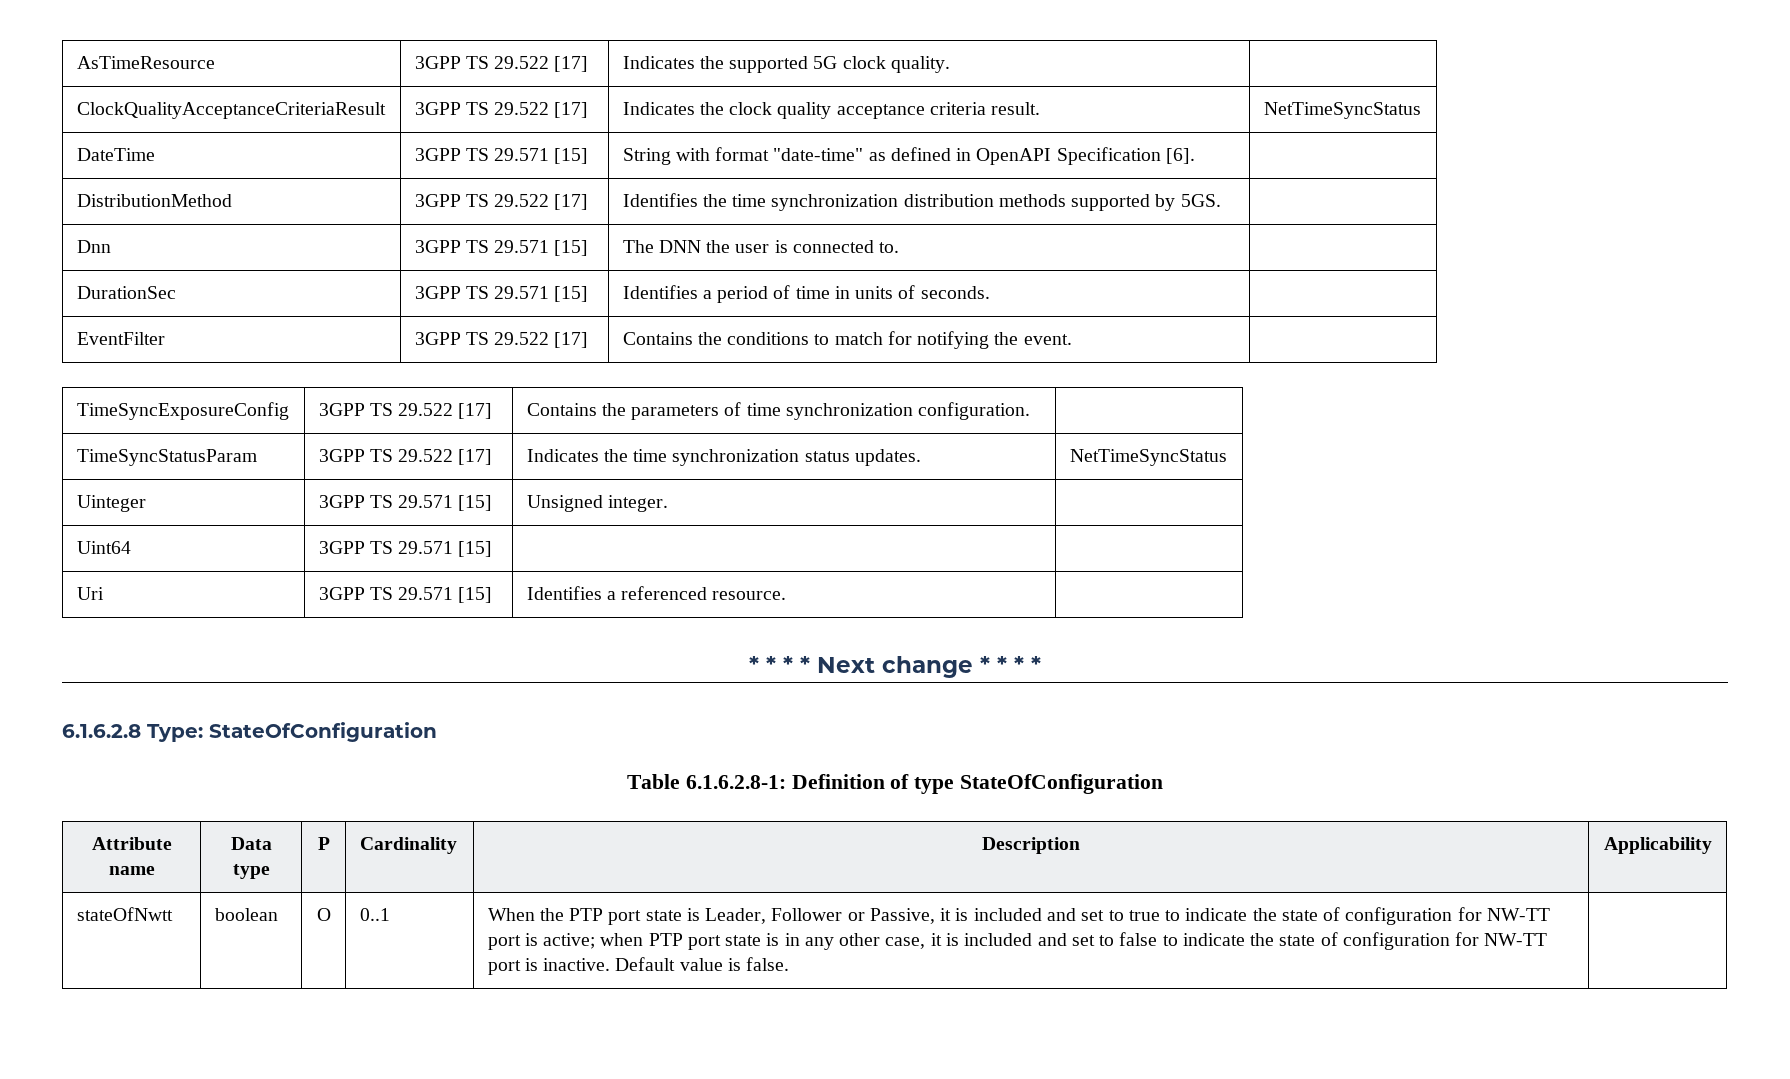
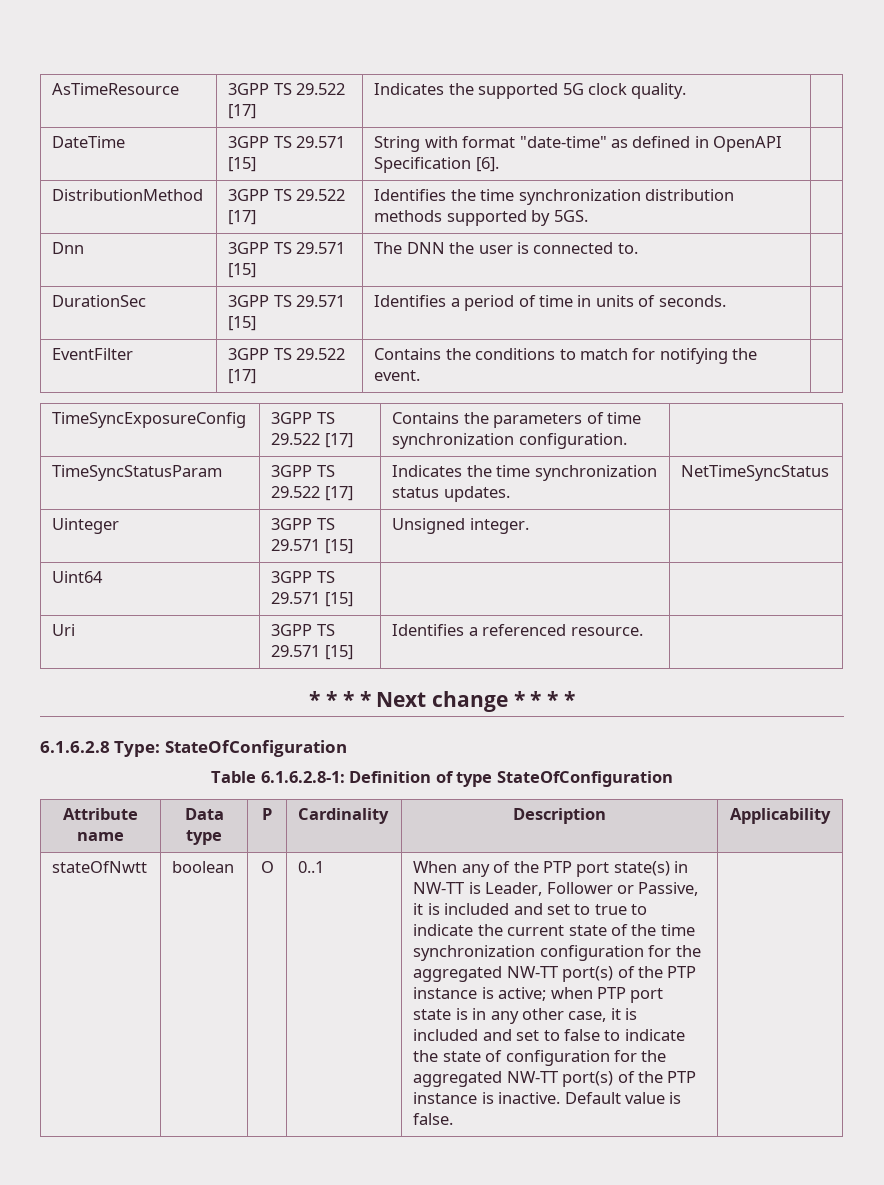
- ClockQualityAcceptanceCriteriaResult | 3GPP TS 29.522 [17] | Indicates the clock quality acceptance criteria result. | NetTimeSyncStatus
- When the PTP port state is Leader, Follower or Passive, it is included and set to true to indicate the state of configuration for NW-TT port is active; when PTP port state is in any other case, it is included and set to false to indicate the state of configuration for NW-TT port is inactive.
+ When any of the PTP port state(s) in NW-TT is Leader, Follower or Passive, it is included and set to true to indicate the current state of the time synchronization configuration for the aggregated NW-TT port(s) of the PTP instance is active; when PTP port state is in any other case, it is included and set to false to indicate the state of configuration for the aggregated NW-TT port(s) of the PTP instance is inactive.

